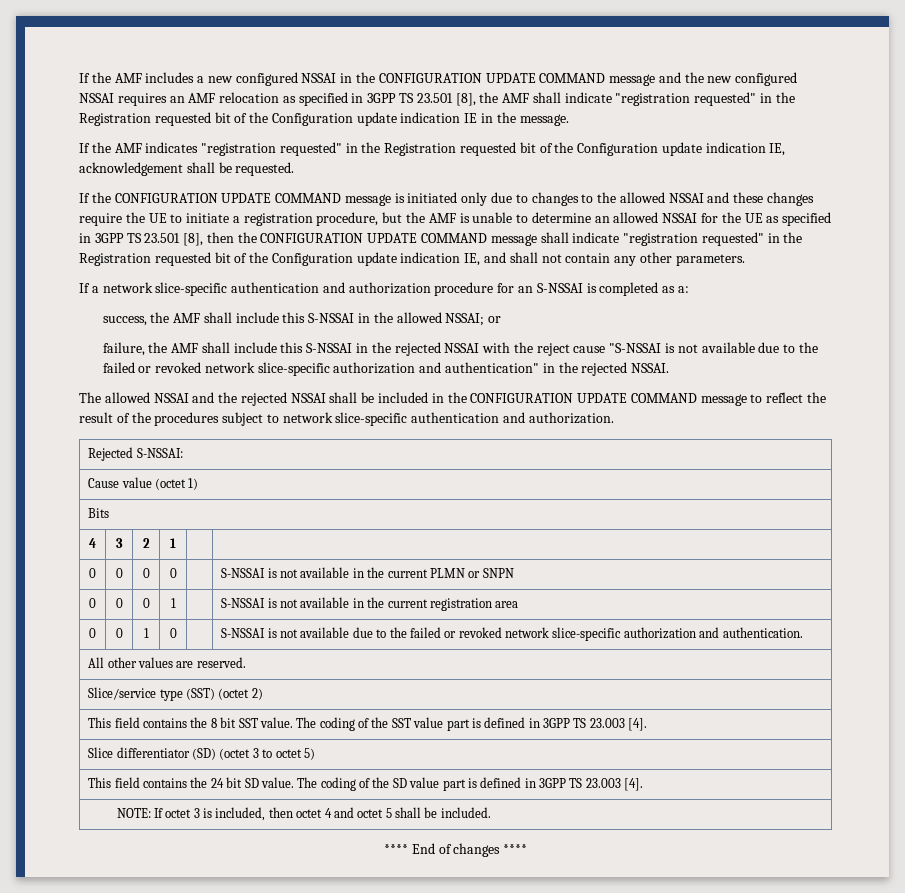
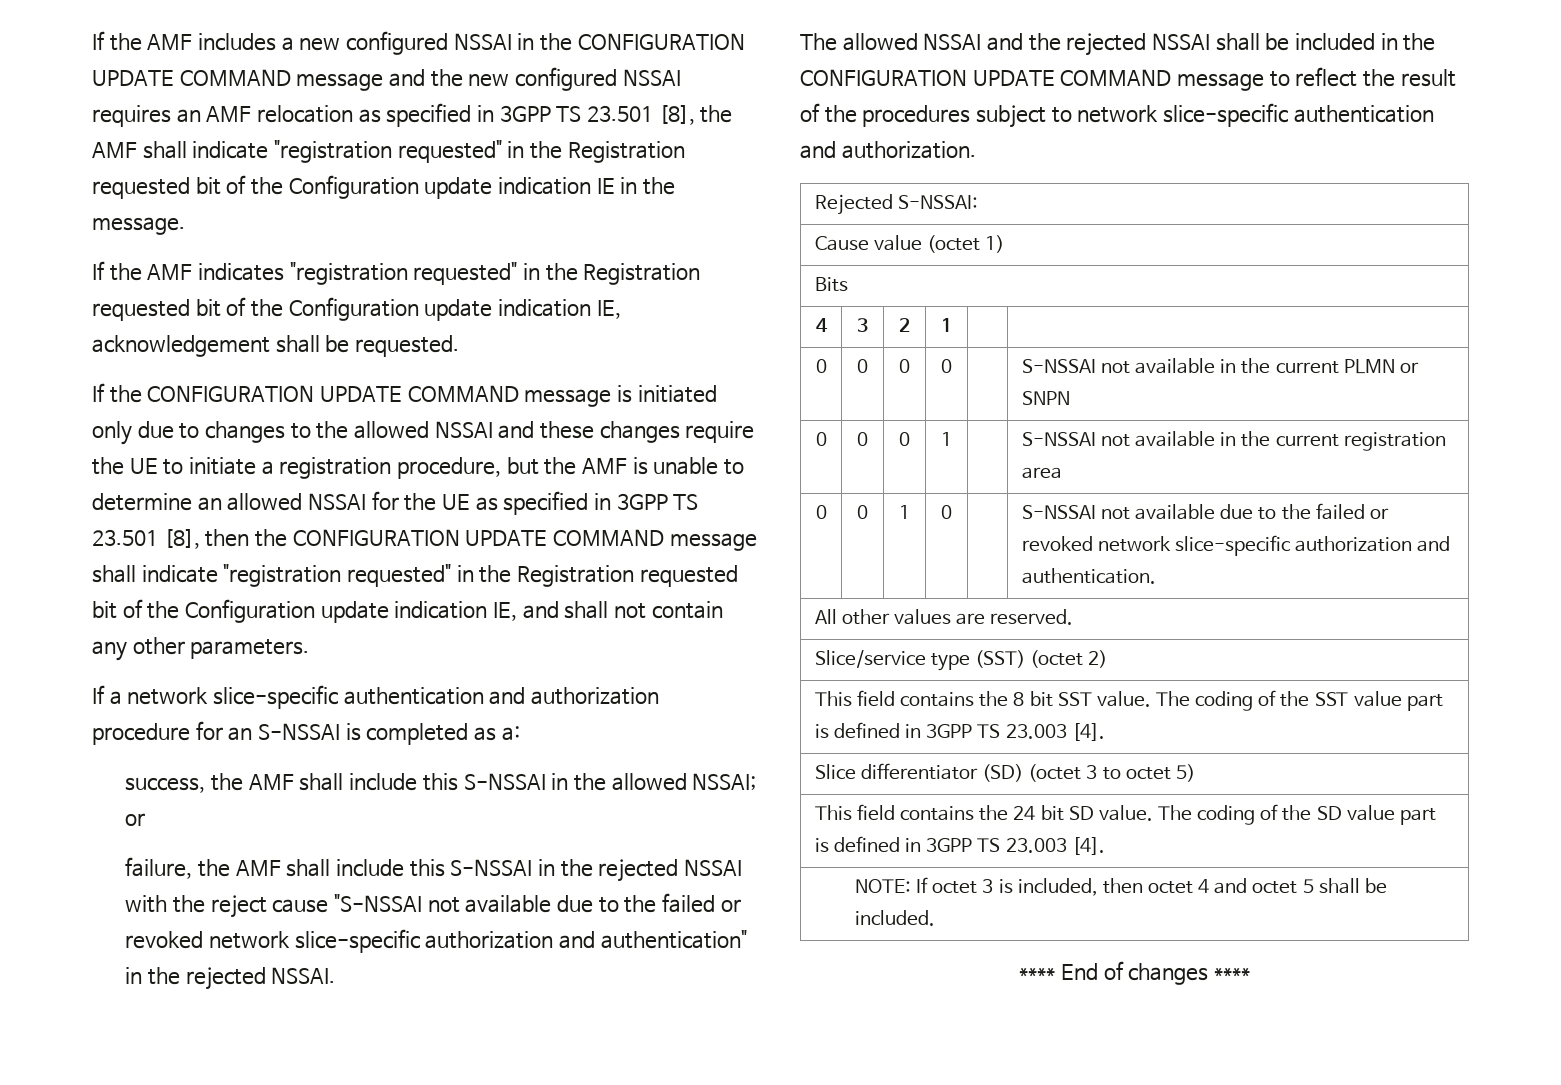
- failure, the AMF shall include this S-NSSAI in the rejected NSSAI with the reject cause "S-NSSAI is not available due to the failed or revoked network slice-specific authorization and authentication" in the rejected NSSAI.
+ failure, the AMF shall include this S-NSSAI in the rejected NSSAI with the reject cause "S-NSSAI not available due to the failed or revoked network slice-specific authorization and authentication" in the rejected NSSAI.
- 0 | 0 | 0 | 0 | | S-NSSAI is not available in the current PLMN or SNPN
+ 0 | 0 | 0 | 0 | | S-NSSAI not available in the current PLMN or SNPN
- 0 | 0 | 0 | 1 | | S-NSSAI is not available in the current registration area
+ 0 | 0 | 0 | 1 | | S-NSSAI not available in the current registration area
- 0 | 0 | 1 | 0 | | S-NSSAI is not available due to the failed or revoked network slice-specific authorization and authentication.
+ 0 | 0 | 1 | 0 | | S-NSSAI not available due to the failed or revoked network slice-specific authorization and authentication.

